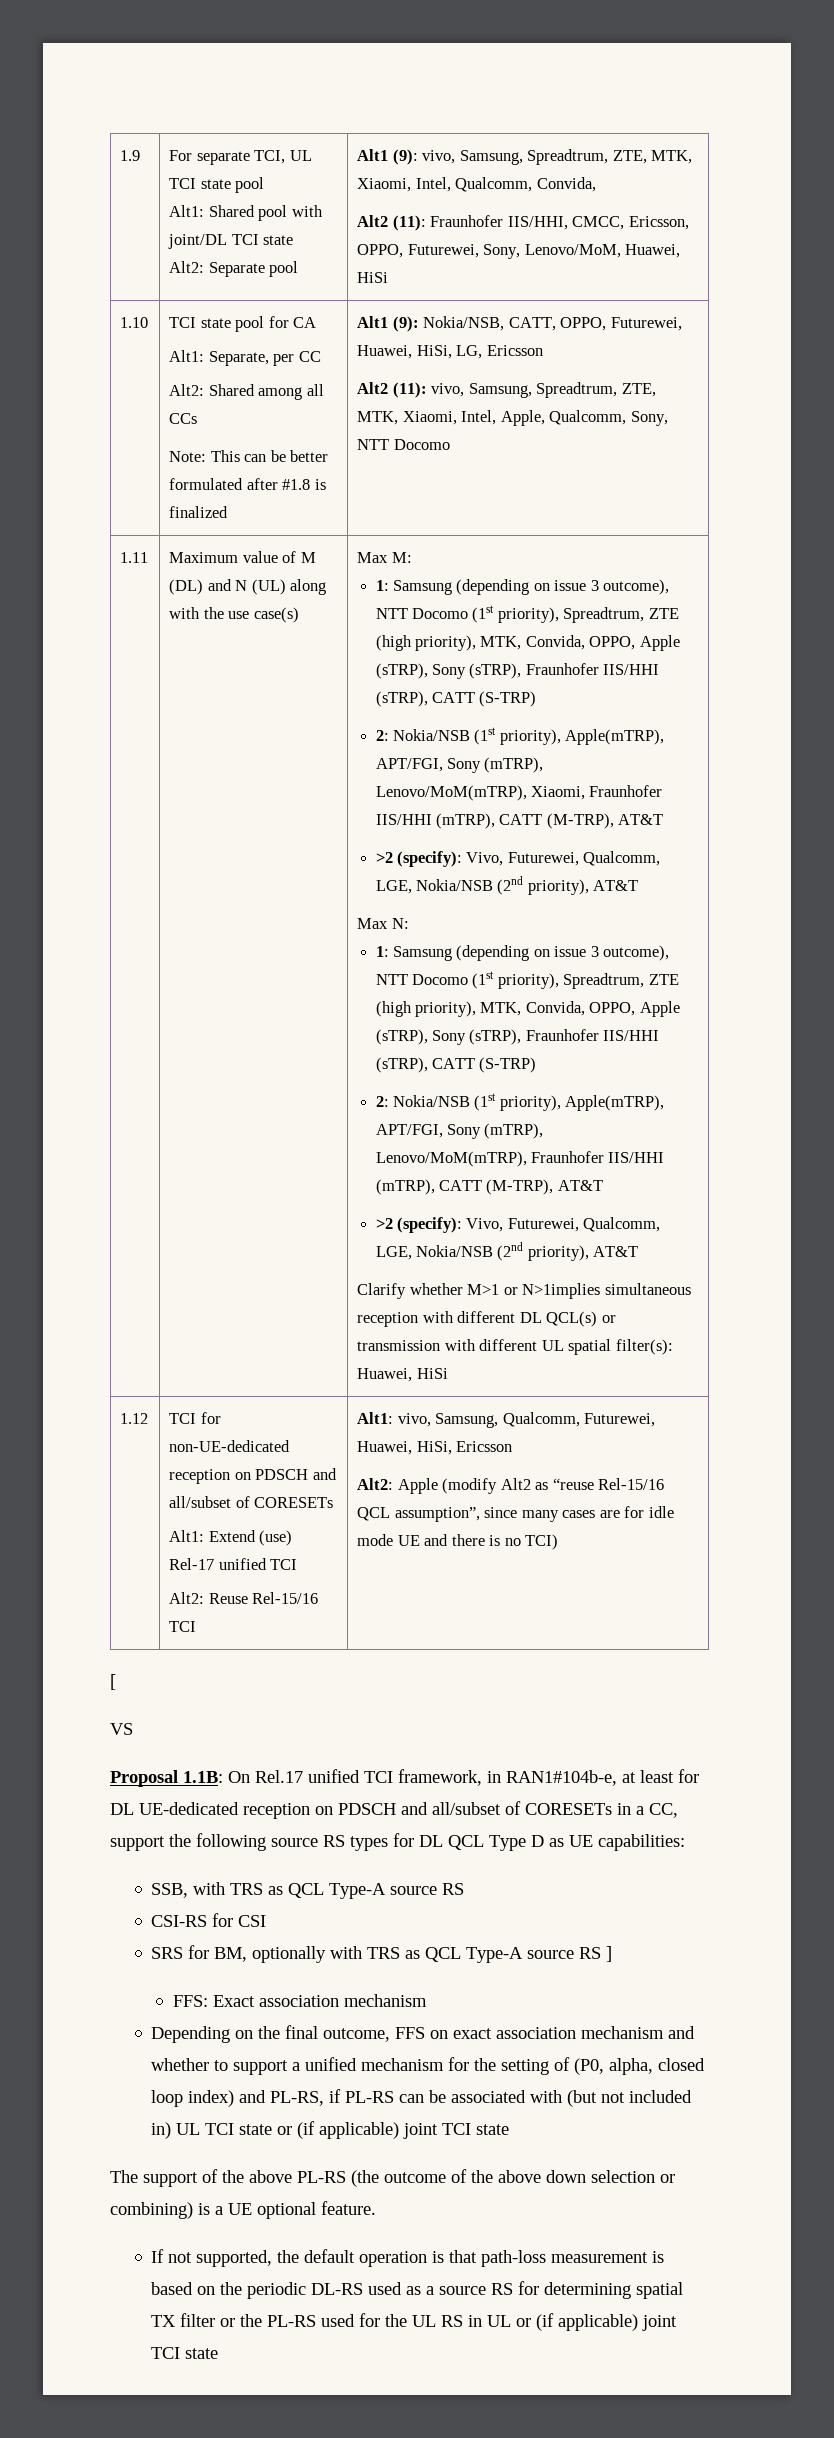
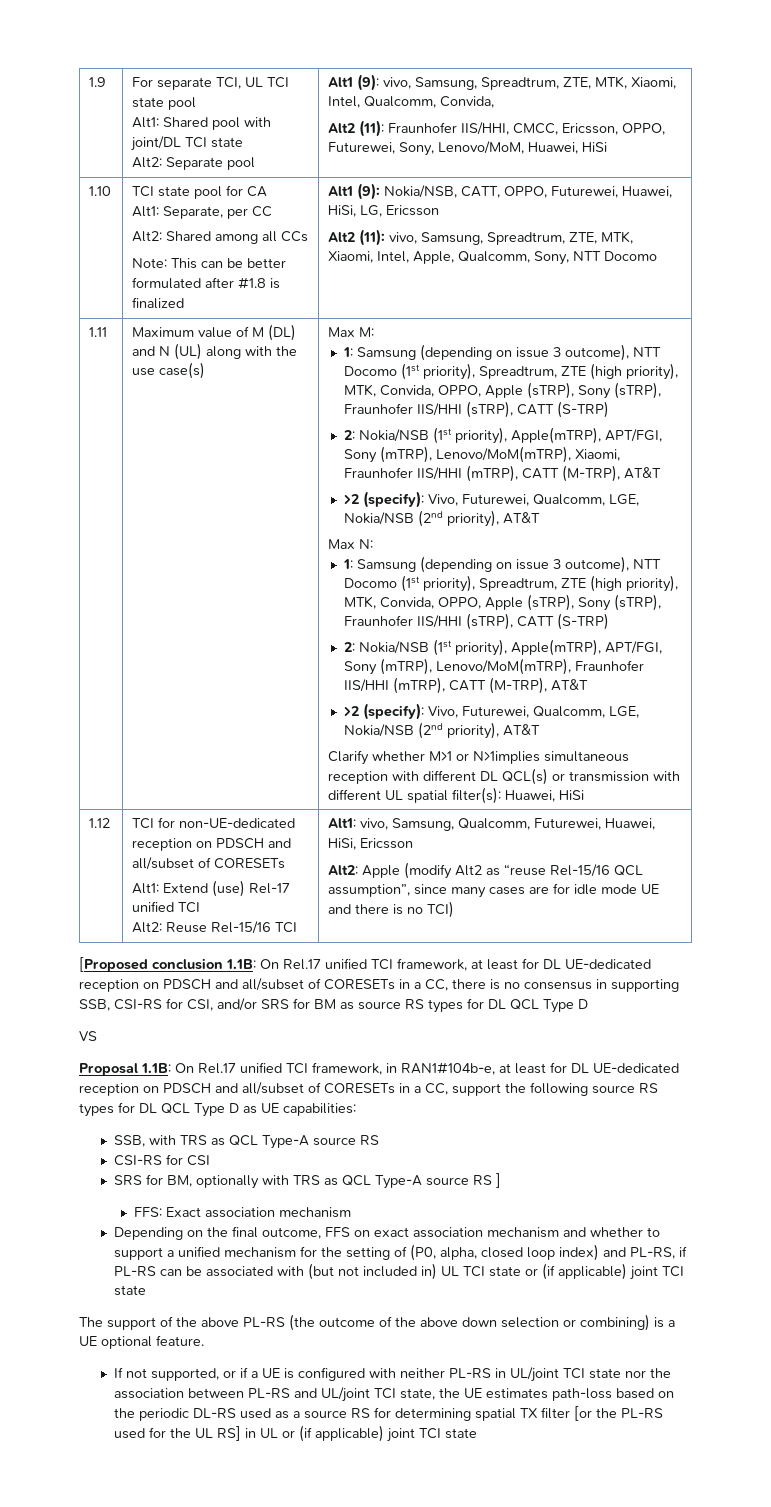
- [
+ [Proposed conclusion 1.1B: On Rel.17 unified TCI framework, at least for DL UE-dedicated reception on PDSCH and all/subset of CORESETs in a CC, there is no consensus in supporting SSB, CSI-RS for CSI, and/or SRS for BM as source RS types for DL QCL Type D
- If not supported, the default operation is that path-loss measurement is based on the periodic DL-RS used as a source RS for determining spatial TX filter or the PL-RS used for the UL RS in UL or (if applicable) joint TCI state
+ If not supported, or if a UE is configured with neither PL-RS in UL/joint TCI state nor the association between PL-RS and UL/joint TCI state, the UE estimates path-loss based on the periodic DL-RS used as a source RS for determining spatial TX filter [or the PL-RS used for the UL RS] in UL or (if applicable) joint TCI state

